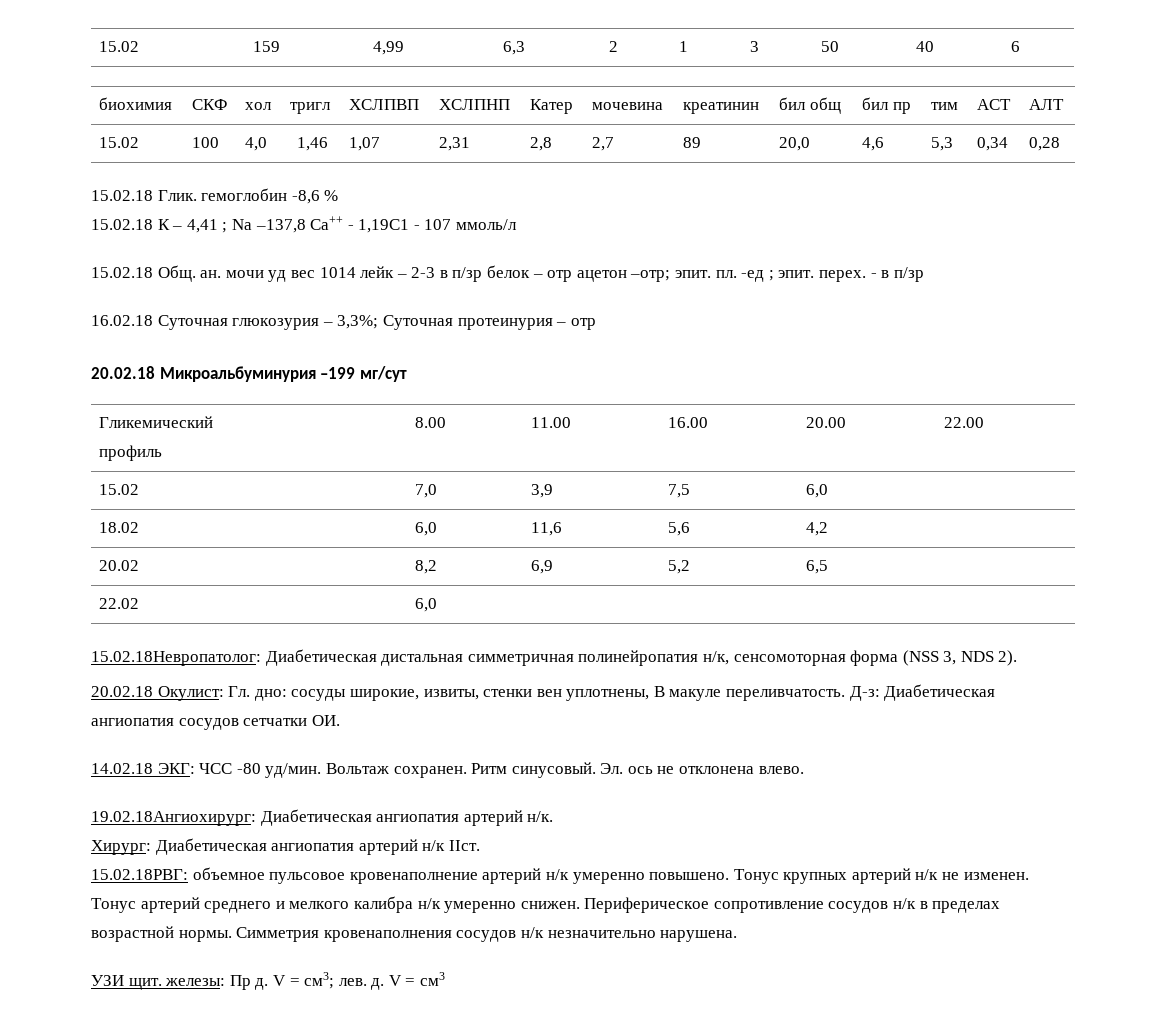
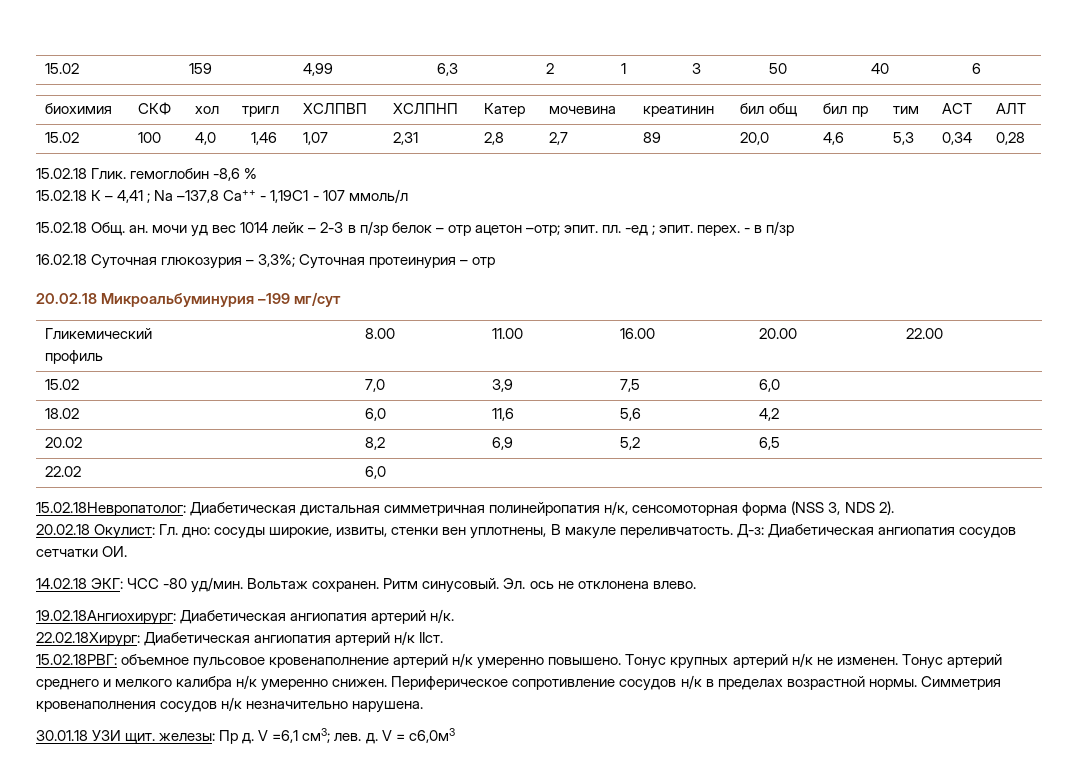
- Хирург: Диабетическая ангиопатия артерий н/к IIcт.
+ 22.02.18Хирург: Диабетическая ангиопатия артерий н/к IIcт.
- УЗИ щит. железы: Пр д.
+ 30.01.18 УЗИ щит. железы: Пр д.
- V = см3; лев. д.
+ V =6,1 см3; лев. д.
- V = см3
+ V = с6,0м3

